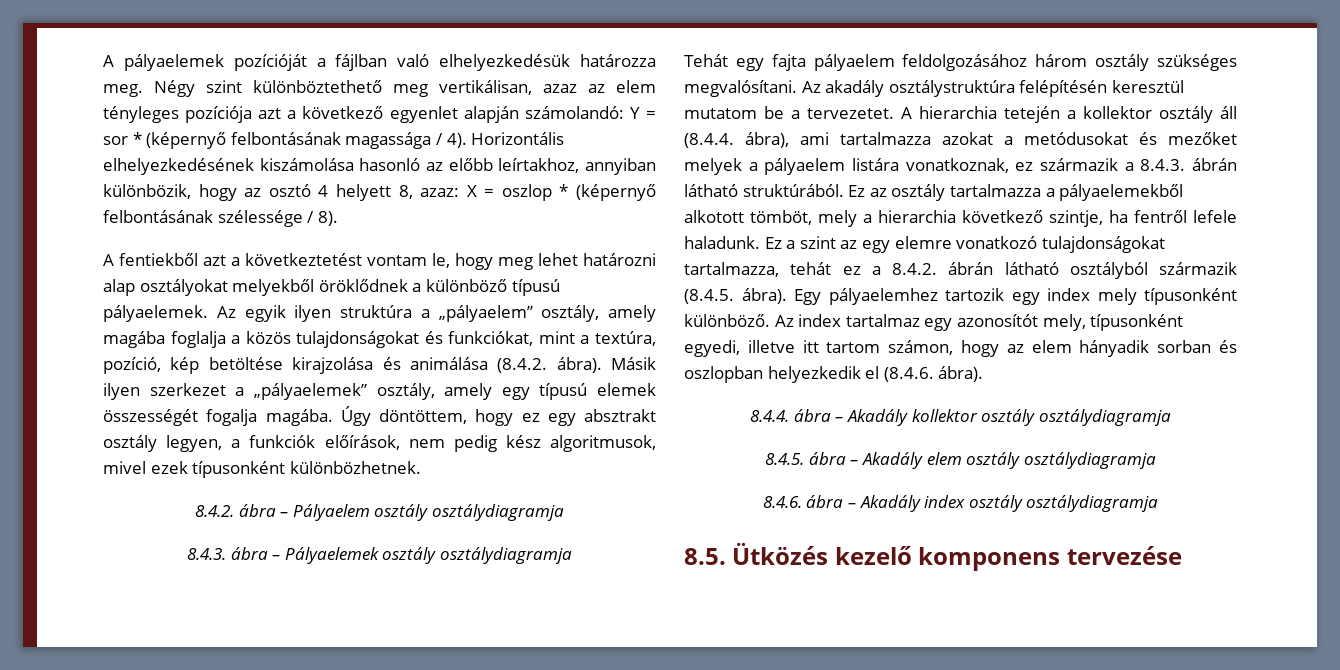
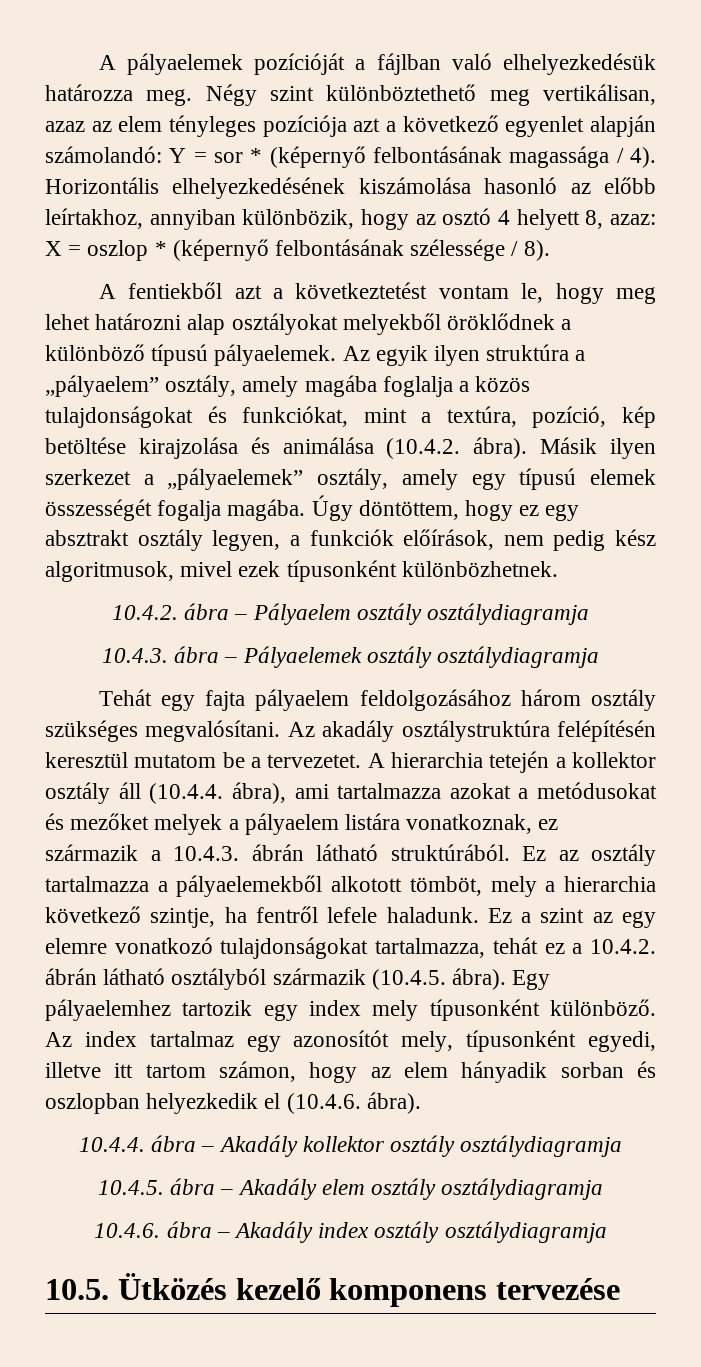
- Az egyik ilyen struktúra a „pályaelem” osztály, amely magába foglalja a közös tulajdonságokat és funkciókat, mint a textúra, pozíció, kép betöltése kirajzolása és animálása (8.4.2. ábra).
+ Az egyik ilyen struktúra a „pályaelem” osztály, amely magába foglalja a közös tulajdonságokat és funkciókat, mint a textúra, pozíció, kép betöltése kirajzolása és animálása (10.4.2. ábra).
- 8.4.2. ábra – Pályaelem osztály osztálydiagramja
+ 10.4.2. ábra – Pályaelem osztály osztálydiagramja
- 8.4.3. ábra – Pályaelemek osztály osztálydiagramja
+ 10.4.3. ábra – Pályaelemek osztály osztálydiagramja
- A hierarchia tetején a kollektor osztály áll (8.4.4. ábra), ami tartalmazza azokat a metódusokat és mezőket melyek a pályaelem listára vonatkoznak, ez származik a 8.4.3. ábrán látható struktúrából.
+ A hierarchia tetején a kollektor osztály áll (10.4.4. ábra), ami tartalmazza azokat a metódusokat és mezőket melyek a pályaelem listára vonatkoznak, ez származik a 10.4.3. ábrán látható struktúrából.
- Ez a szint az egy elemre vonatkozó tulajdonságokat tartalmazza, tehát ez a 8.4.2. ábrán látható osztályból származik (8.4.5. ábra).
+ Ez a szint az egy elemre vonatkozó tulajdonságokat tartalmazza, tehát ez a 10.4.2. ábrán látható osztályból származik (10.4.5. ábra).
- Az index tartalmaz egy azonosítót mely, típusonként egyedi, illetve itt tartom számon, hogy az elem hányadik sorban és oszlopban helyezkedik el (8.4.6. ábra).
+ Az index tartalmaz egy azonosítót mely, típusonként egyedi, illetve itt tartom számon, hogy az elem hányadik sorban és oszlopban helyezkedik el (10.4.6. ábra).
- 8.4.4. ábra – Akadály kollektor osztály osztálydiagramja
+ 10.4.4. ábra – Akadály kollektor osztály osztálydiagramja
- 8.4.5. ábra – Akadály elem osztály osztálydiagramja
+ 10.4.5. ábra – Akadály elem osztály osztálydiagramja
- 8.4.6. ábra – Akadály index osztály osztálydiagramja
+ 10.4.6. ábra – Akadály index osztály osztálydiagramja
- 8.5. Ütközés kezelő komponens tervezése
+ 10.5. Ütközés kezelő komponens tervezése

